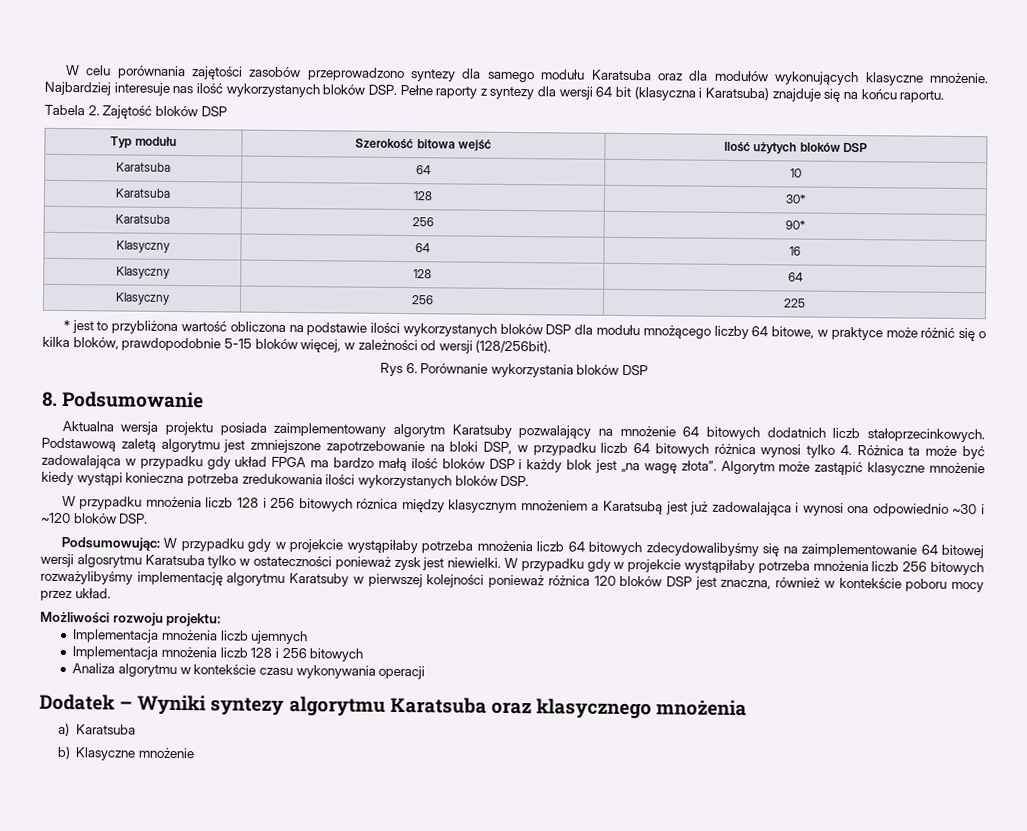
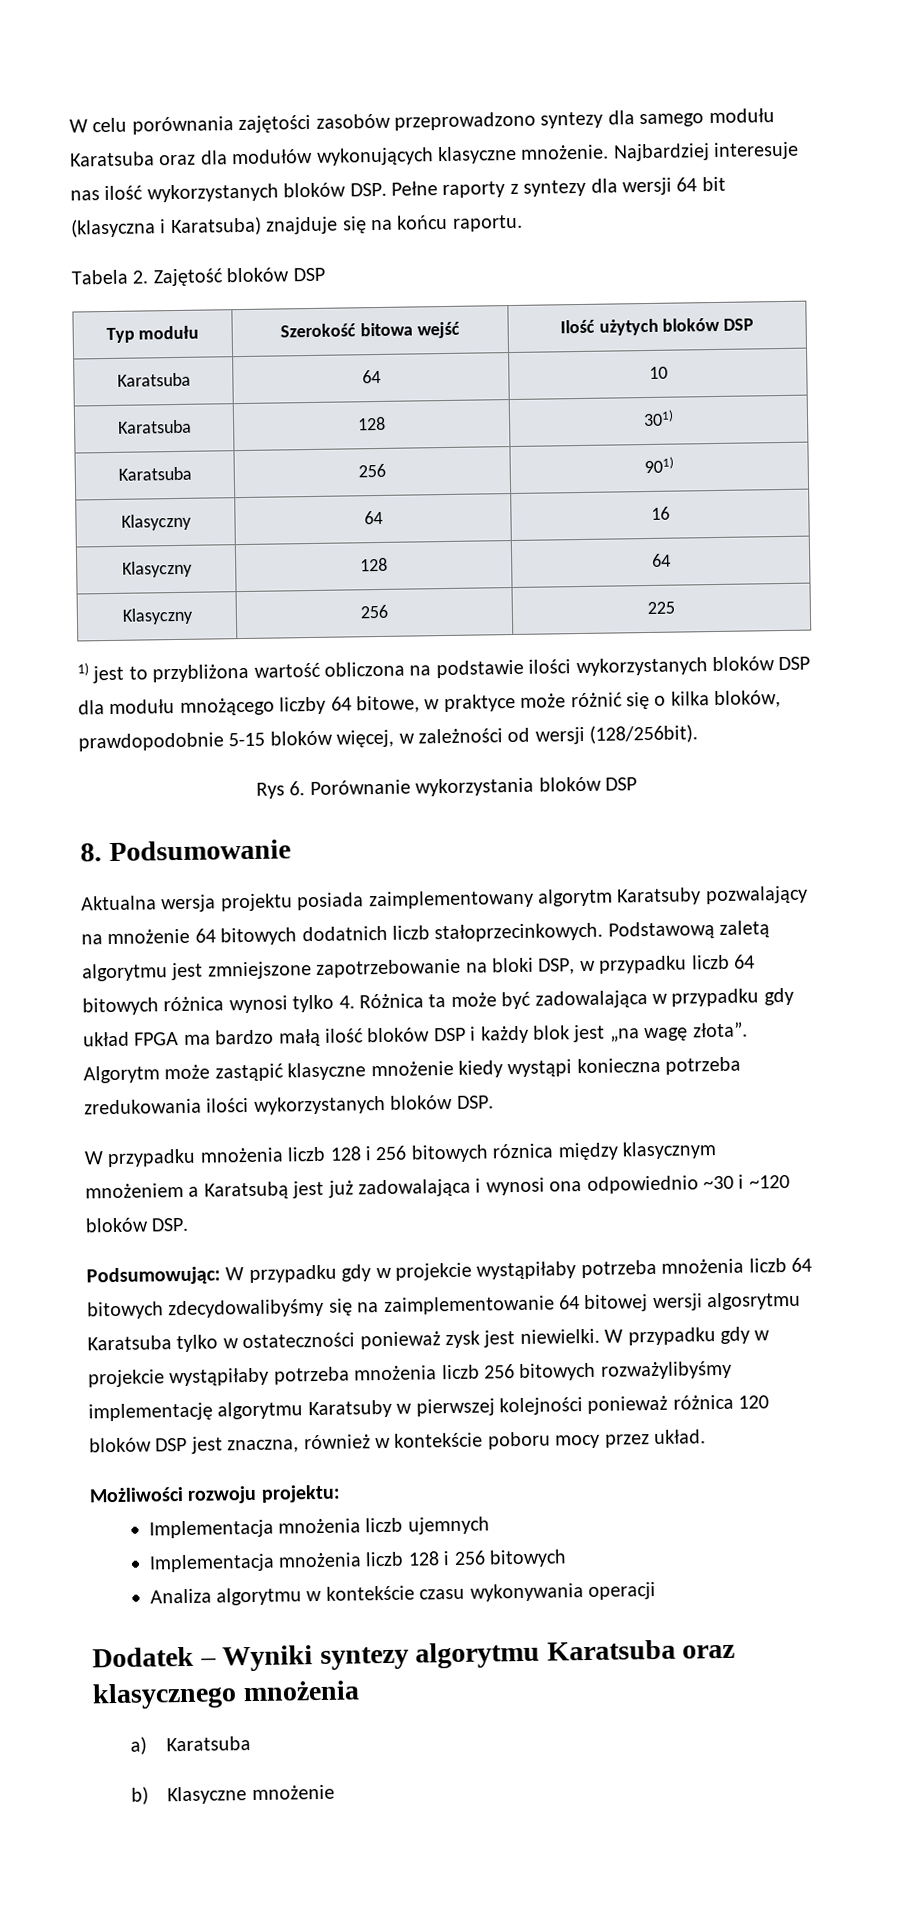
- Karatsuba | 128 | 30*
+ Karatsuba | 128 | 301)
- Karatsuba | 256 | 90*
+ Karatsuba | 256 | 901)
- * jest to przybliżona wartość obliczona na podstawie ilości wykorzystanych bloków DSP dla modułu mnożącego liczby 64 bitowe, w praktyce może różnić się o kilka bloków, prawdopodobnie 5-15 bloków więcej, w zależności od wersji (128/256bit).
+ 1) jest to przybliżona wartość obliczona na podstawie ilości wykorzystanych bloków DSP dla modułu mnożącego liczby 64 bitowe, w praktyce może różnić się o kilka bloków, prawdopodobnie 5-15 bloków więcej, w zależności od wersji (128/256bit).

